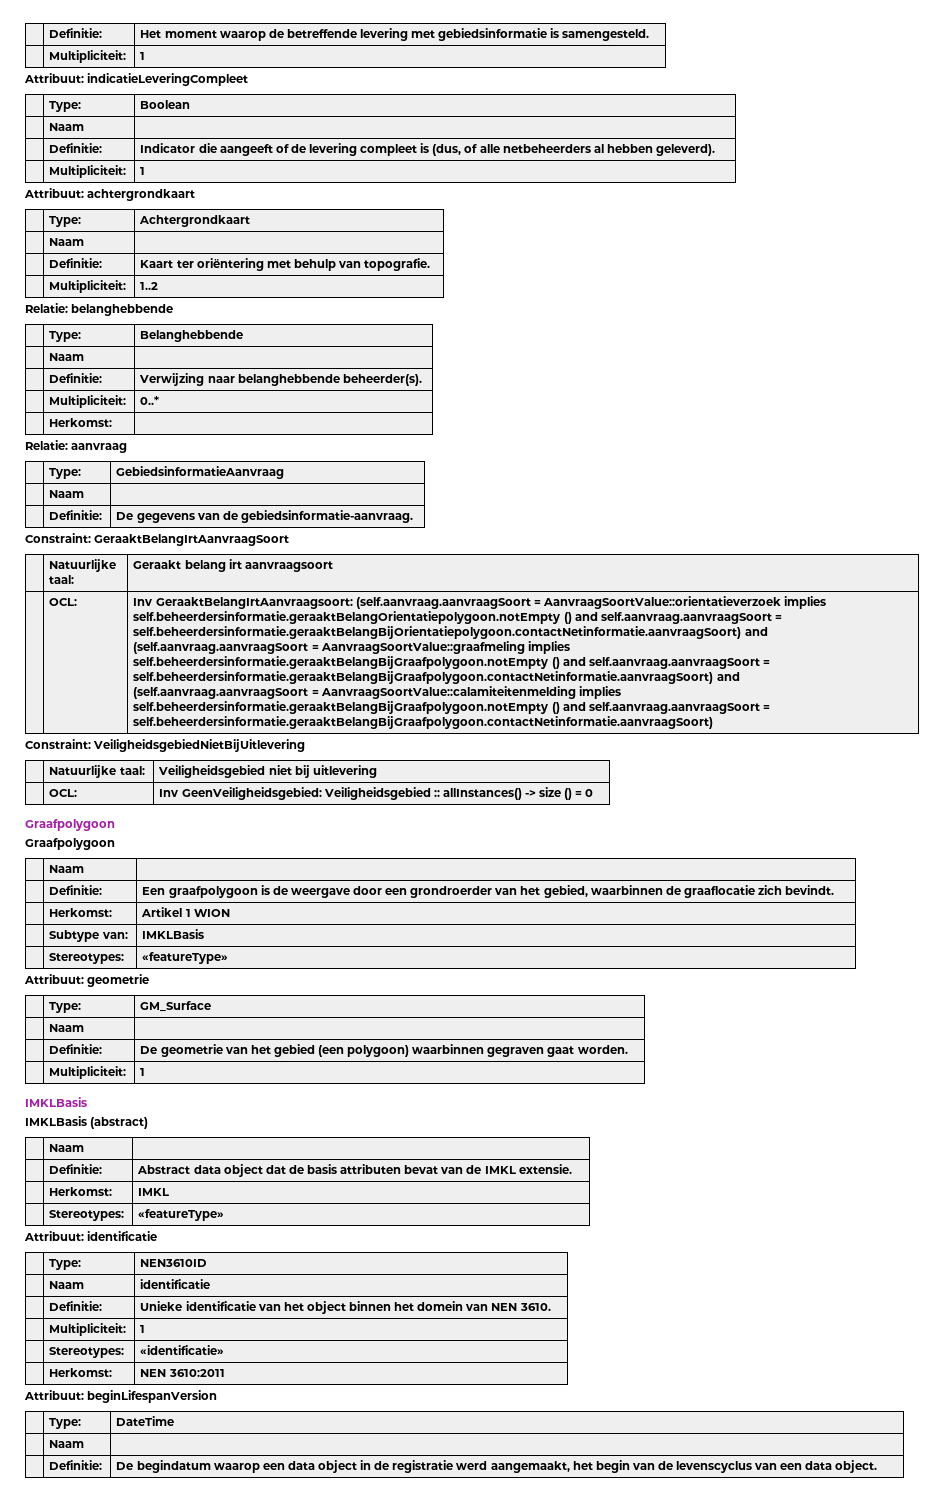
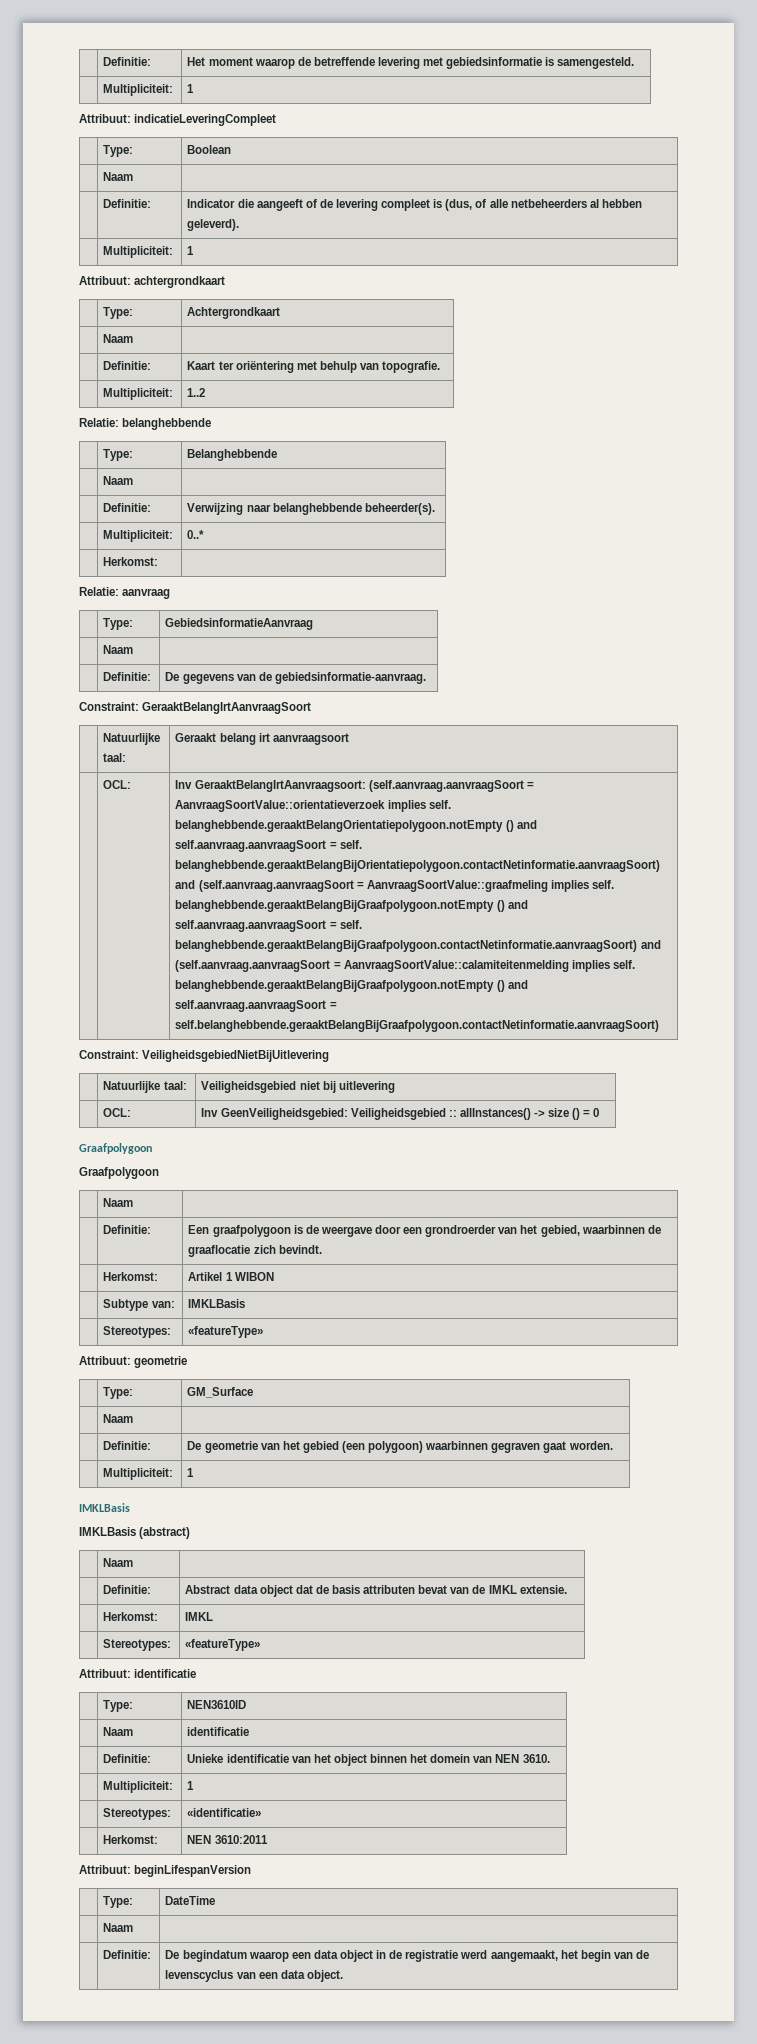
- | OCL: | Inv GeraaktBelangIrtAanvraagsoort: (self.aanvraag.aanvraagSoort = AanvraagSoortValue::orientatieverzoek implies self.beheerdersinformatie.geraaktBelangOrientatiepolygoon.notEmpty () and self.aanvraag.aanvraagSoort = self.beheerdersinformatie.geraaktBelangBijOrientatiepolygoon.contactNetinformatie.aanvraagSoort) and (self.aanvraag.aanvraagSoort = AanvraagSoortValue::graafmeling implies self.beheerdersinformatie.geraaktBelangBijGraafpolygoon.notEmpty () and self.aanvraag.aanvraagSoort = self.beheerdersinformatie.geraaktBelangBijGraafpolygoon.contactNetinformatie.aanvraagSoort) and (self.aanvraag.aanvraagSoort = AanvraagSoortValue::calamiteitenmelding implies self.beheerdersinformatie.geraaktBelangBijGraafpolygoon.notEmpty () and self.aanvraag.aanvraagSoort = self.beheerdersinformatie.geraaktBelangBijGraafpolygoon.contactNetinformatie.aanvraagSoort)
+ | OCL: | Inv GeraaktBelangIrtAanvraagsoort: (self.aanvraag.aanvraagSoort = AanvraagSoortValue::orientatieverzoek implies self. belanghebbende.geraaktBelangOrientatiepolygoon.notEmpty () and self.aanvraag.aanvraagSoort = self. belanghebbende.geraaktBelangBijOrientatiepolygoon.contactNetinformatie.aanvraagSoort) and (self.aanvraag.aanvraagSoort = AanvraagSoortValue::graafmeling implies self. belanghebbende.geraaktBelangBijGraafpolygoon.notEmpty () and self.aanvraag.aanvraagSoort = self. belanghebbende.geraaktBelangBijGraafpolygoon.contactNetinformatie.aanvraagSoort) and (self.aanvraag.aanvraagSoort = AanvraagSoortValue::calamiteitenmelding implies self. belanghebbende.geraaktBelangBijGraafpolygoon.notEmpty () and self.aanvraag.aanvraagSoort = self.belanghebbende.geraaktBelangBijGraafpolygoon.contactNetinformatie.aanvraagSoort)
- | Herkomst: | Artikel 1 WION
+ | Herkomst: | Artikel 1 WIBON

